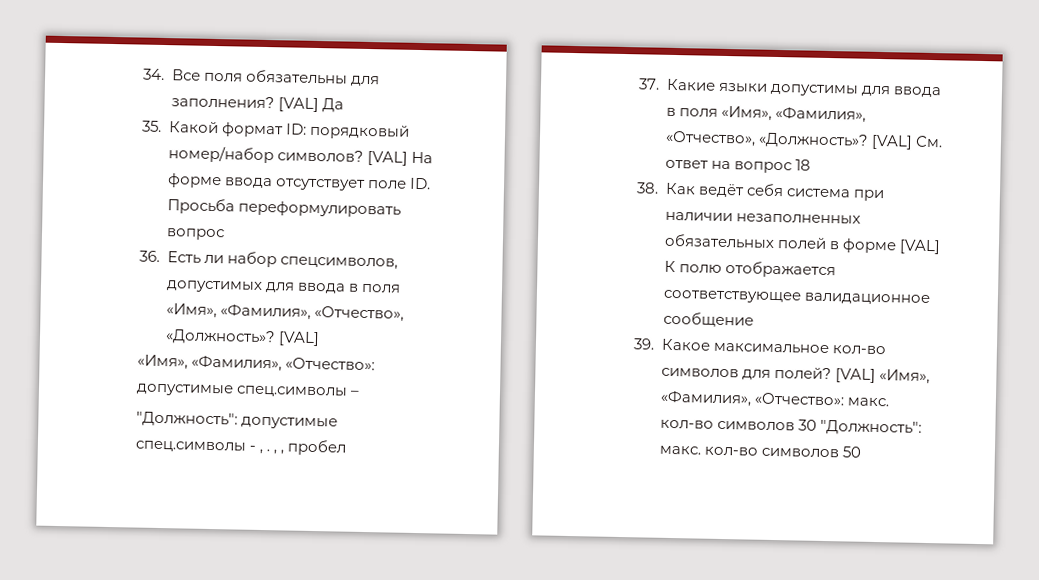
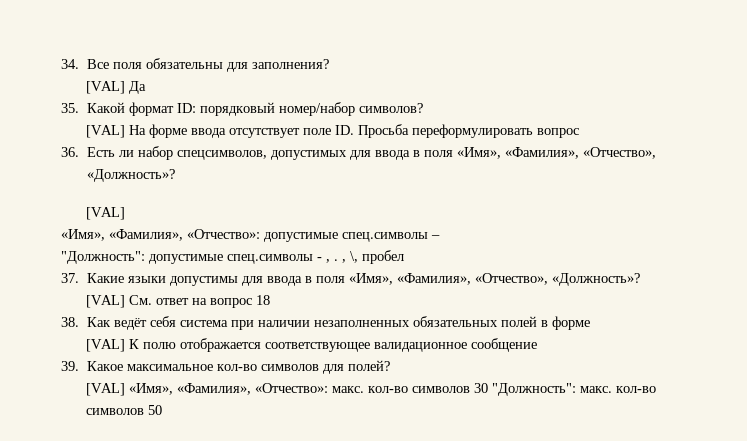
- 34. Все поля обязательны для заполнения? [VAL] Да
+ 34. Все поля обязательны для заполнения?
+ [VAL] Да
- 35. Какой формат ID: порядковый номер/набор символов? [VAL] На форме ввода отсутствует поле ID. Просьба переформулировать вопрос
+ 35. Какой формат ID: порядковый номер/набор символов?
+ [VAL] На форме ввода отсутствует поле ID. Просьба переформулировать вопрос
- 36. Есть ли набор спецсимволов, допустимых для ввода в поля «Имя», «Фамилия», «Отчество», «Должность»? [VAL]
+ 36. Есть ли набор спецсимволов, допустимых для ввода в поля «Имя», «Фамилия», «Отчество», «Должность»?
+ [VAL]
- "Должность": допустимые спец.символы - , . , , пробел
+ "Должность": допустимые спец.символы - , . , \, пробел
- 37. Какие языки допустимы для ввода в поля «Имя», «Фамилия», «Отчество», «Должность»? [VAL] См. ответ на вопрос 18
+ 37. Какие языки допустимы для ввода в поля «Имя», «Фамилия», «Отчество», «Должность»?
+ [VAL] См. ответ на вопрос 18
- 38. Как ведёт себя система при наличии незаполненных обязательных полей в форме [VAL] К полю отображается соответствующее валидационное сообщение
+ 38. Как ведёт себя система при наличии незаполненных обязательных полей в форме
+ [VAL] К полю отображается соответствующее валидационное сообщение
- 39. Какое максимальное кол-во символов для полей? [VAL] «Имя», «Фамилия», «Отчество»: макс. кол-во символов 30 "Должность": макс. кол-во символов 50
+ 39. Какое максимальное кол-во символов для полей?
+ [VAL] «Имя», «Фамилия», «Отчество»: макс. кол-во символов 30 "Должность": макс. кол-во символов 50

